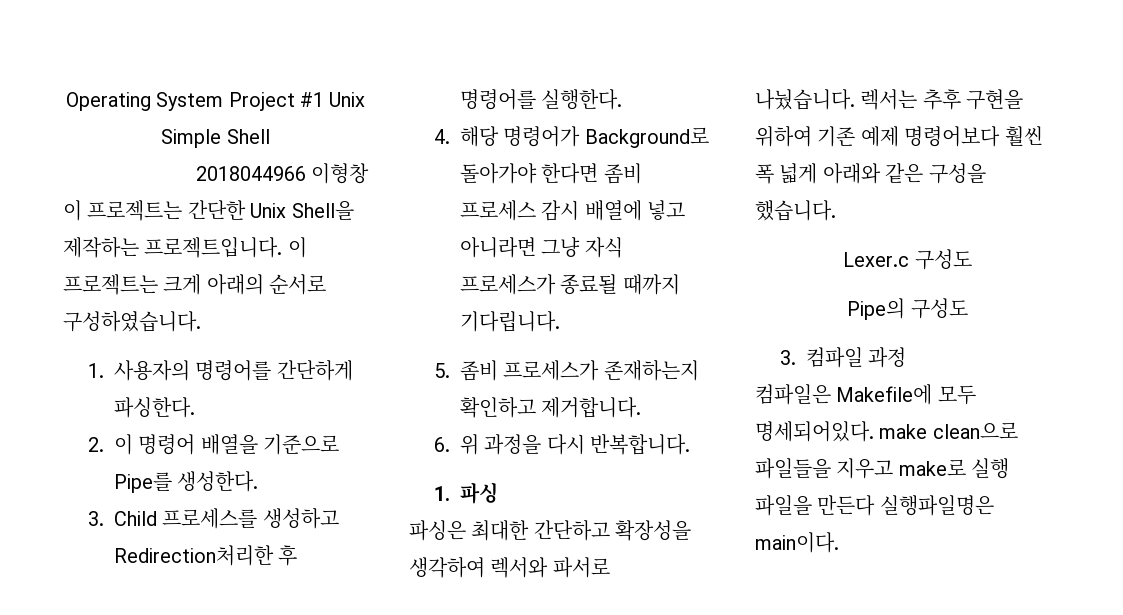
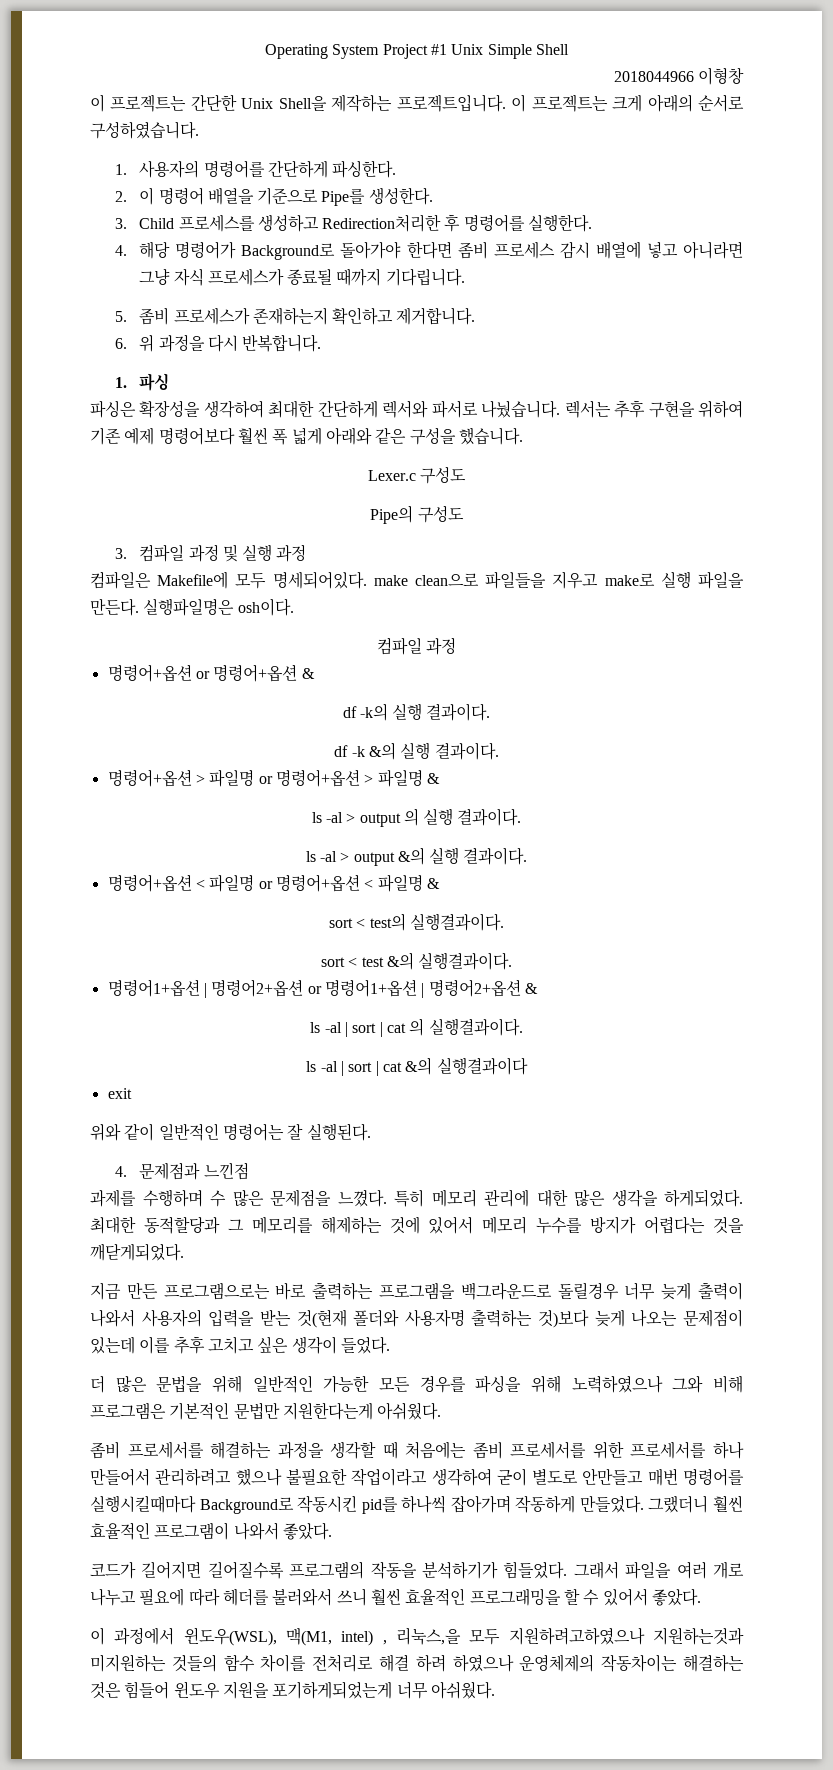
- 파싱은 최대한 간단하고 확장성을 생각하여 렉서와 파서로 나눴습니다.
+ 파싱은 확장성을 생각하여 최대한 간단하게 렉서와 파서로 나눴습니다.
- 3. 컴파일 과정
+ 3. 컴파일 과정 및 실행 과정
- 컴파일은 Makefile에 모두 명세되어있다. make clean으로 파일들을 지우고 make로 실행 파일을 만든다 실행파일명은 main이다.
+ 컴파일은 Makefile에 모두 명세되어있다. make clean으로 파일들을 지우고 make로 실행 파일을 만든다. 실행파일명은 osh이다.
+ 컴파일 과정
+ 명령어+옵션 or 명령어+옵션 &
+ df -k의 실행 결과이다.
+ df -k &의 실행 결과이다.
+ 명령어+옵션 > 파일명 or 명령어+옵션 > 파일명 &
+ ls -al > output 의 실행 결과이다.
+ ls -al > output &의 실행 결과이다.
+ 명령어+옵션 < 파일명 or 명령어+옵션 < 파일명 &
+ sort < test의 실행결과이다.
+ sort < test &의 실행결과이다.
+ 명령어1+옵션 | 명령어2+옵션 or 명령어1+옵션 | 명령어2+옵션 &
+ ls -al | sort | cat 의 실행결과이다.
+ ls -al | sort | cat &의 실행결과이다
+ exit
+ 위와 같이 일반적인 명령어는 잘 실행된다.
+ 4. 문제점과 느낀점
+ 과제를 수행하며 수 많은 문제점을 느꼈다. 특히 메모리 관리에 대한 많은 생각을 하게되었다. 최대한 동적할당과 그 메모리를 해제하는 것에 있어서 메모리 누수를 방지가 어렵다는 것을 깨닫게되었다.
+ 지금 만든 프로그램으로는 바로 출력하는 프로그램을 백그라운드로 돌릴경우 너무 늦게 출력이 나와서 사용자의 입력을 받는 것(현재 폴더와 사용자명 출력하는 것)보다 늦게 나오는 문제점이 있는데 이를 추후 고치고 싶은 생각이 들었다.
+ 더 많은 문법을 위해 일반적인 가능한 모든 경우를 파싱을 위해 노력하였으나 그와 비해 프로그램은 기본적인 문법만 지원한다는게 아쉬웠다.
+ 좀비 프로세서를 해결하는 과정을 생각할 때 처음에는 좀비 프로세서를 위한 프로세서를 하나 만들어서 관리하려고 했으나 불필요한 작업이라고 생각하여 굳이 별도로 안만들고 매번 명령어를 실행시킬때마다 Background로 작동시킨 pid를 하나씩 잡아가며 작동하게 만들었다. 그랬더니 훨씬 효율적인 프로그램이 나와서 좋았다.
+ 코드가 길어지면 길어질수록 프로그램의 작동을 분석하기가 힘들었다. 그래서 파일을 여러 개로 나누고 필요에 따라 헤더를 불러와서 쓰니 훨씬 효율적인 프로그래밍을 할 수 있어서 좋았다.
+ 이 과정에서 윈도우(WSL), 맥(M1, intel) , 리눅스,을 모두 지원하려고하였으나 지원하는것과 미지원하는 것들의 함수 차이를 전처리로 해결 하려 하였으나 운영체제의 작동차이는 해결하는 것은 힘들어 윈도우 지원을 포기하게되었는게 너무 아쉬웠다.

